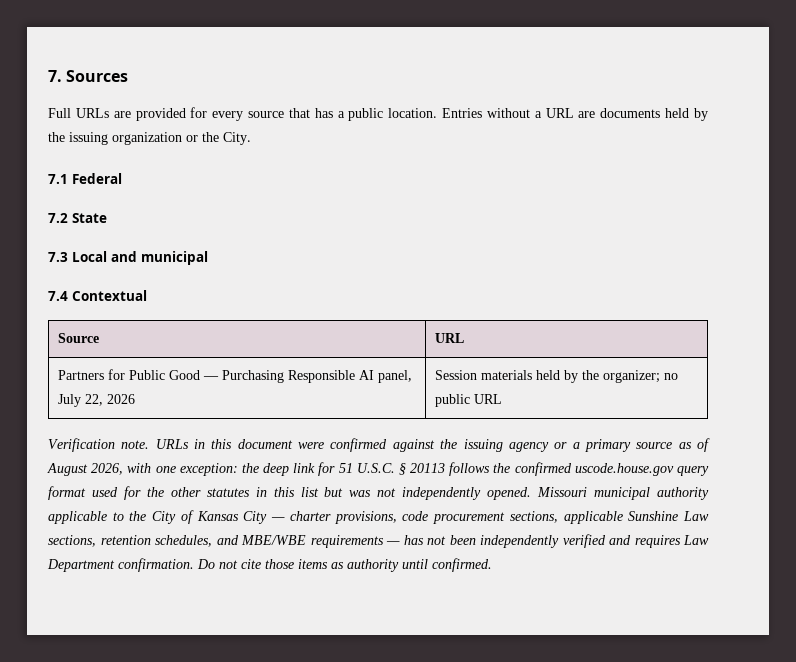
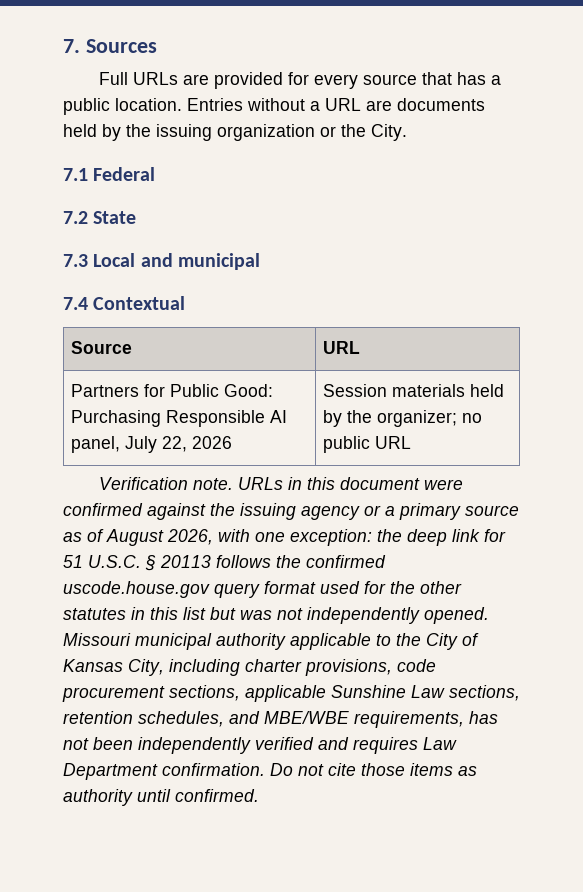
- Partners for Public Good — Purchasing Responsible AI panel, July 22, 2026 | Session materials held by the organizer; no public URL
+ Partners for Public Good: Purchasing Responsible AI panel, July 22, 2026 | Session materials held by the organizer; no public URL
- Missouri municipal authority applicable to the City of Kansas City — charter provisions, code procurement sections, applicable Sunshine Law sections, retention schedules, and MBE/WBE requirements — has not been independently verified and requires Law Department confirmation.
+ Missouri municipal authority applicable to the City of Kansas City, including charter provisions, code procurement sections, applicable Sunshine Law sections, retention schedules, and MBE/WBE requirements, has not been independently verified and requires Law Department confirmation.

